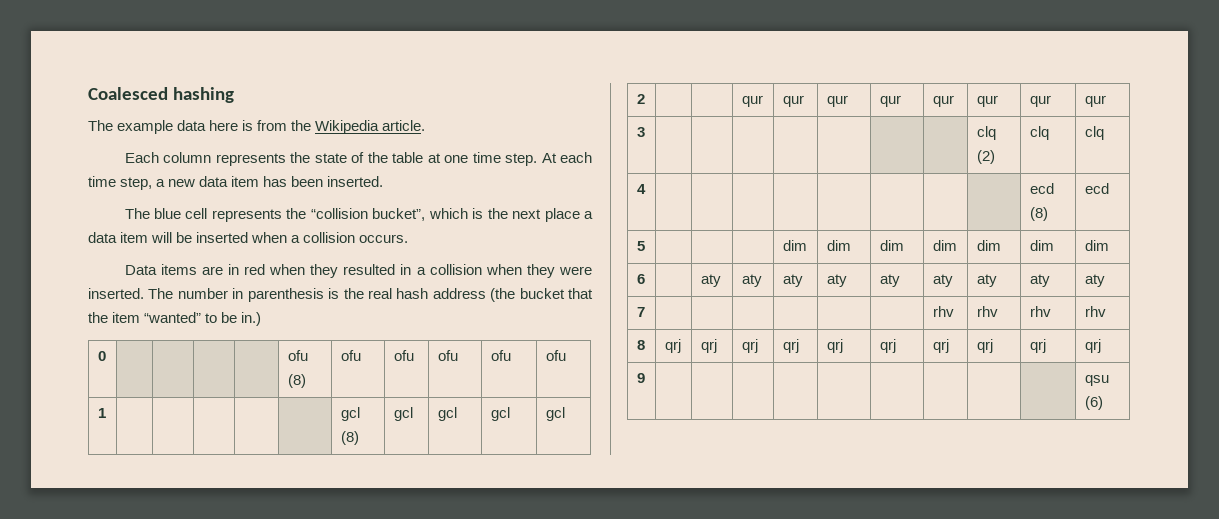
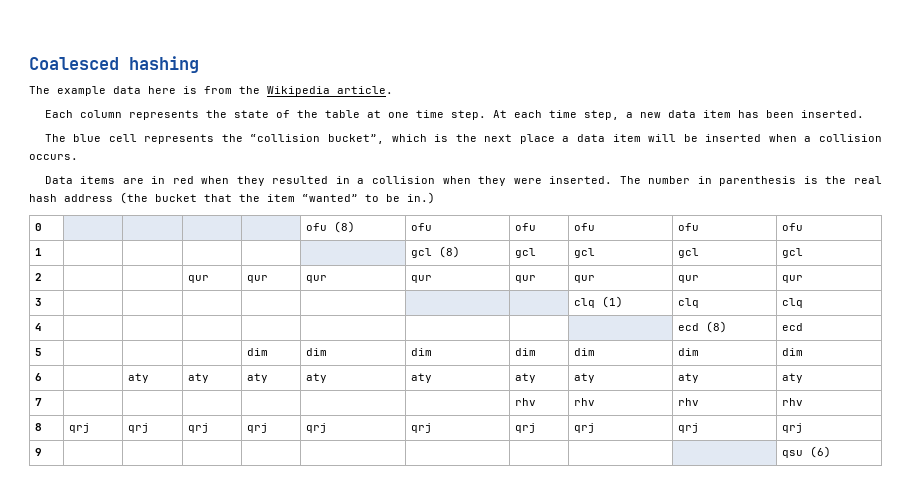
- 3 | | | | | | | | clq (2) | clq | clq
+ 3 | | | | | | | | clq (1) | clq | clq

